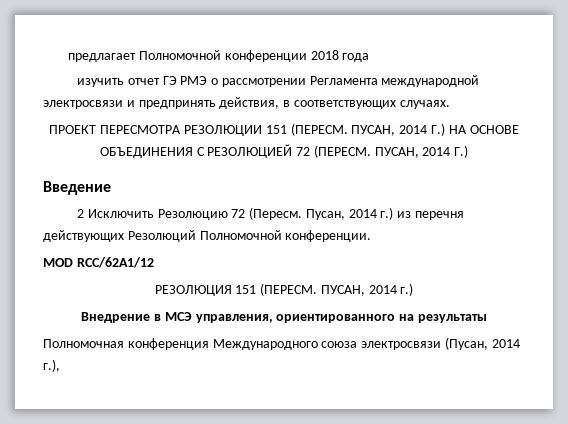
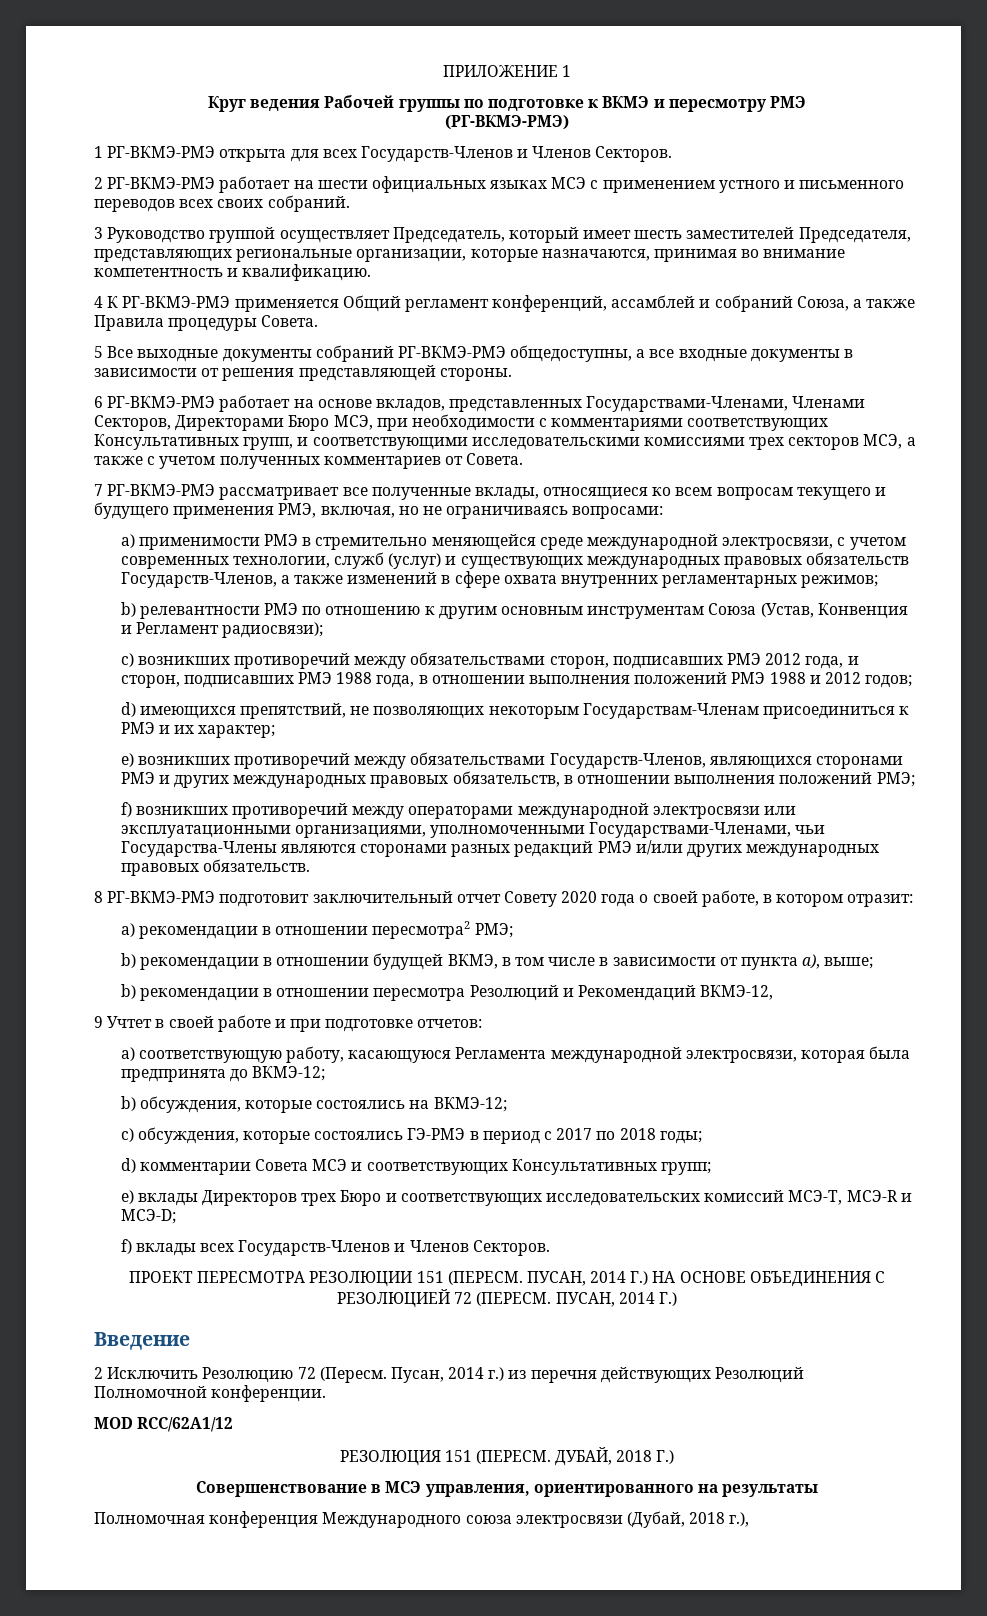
- предлагает Полномочной конференции 2018 года
- изучить отчет ГЭ РМЭ о рассмотрении Регламента международной электросвязи и предпринять действия, в соответствующих случаях.
+ ПРИЛОЖЕНИЕ 1
+ Круг ведения Рабочей группы по подготовке к ВКМЭ и пересмотру РМЭ
+ (РГ-ВКМЭ-РМЭ)
+ 1 РГ-ВКМЭ-РМЭ открыта для всех Государств-Членов и Членов Секторов.
+ 2 РГ-ВКМЭ-РМЭ работает на шести официальных языках МСЭ с применением устного и письменного переводов всех своих собраний.
+ 3 Руководство группой осуществляет Председатель, который имеет шесть заместителей Председателя, представляющих региональные организации, которые назначаются, принимая во внимание компетентность и квалификацию.
+ 4 К РГ-ВКМЭ-РМЭ применяется Общий регламент конференций, ассамблей и собраний Союза, а также Правила процедуры Совета.
+ 5 Все выходные документы собраний РГ-ВКМЭ-РМЭ общедоступны, а все входные документы в зависимости от решения представляющей стороны.
+ 6 РГ-ВКМЭ-РМЭ работает на основе вкладов, представленных Государствами-Членами, Членами Секторов, Директорами Бюро МСЭ, при необходимости с комментариями соответствующих Консультативных групп, и соответствующими исследовательскими комиссиями трех секторов МСЭ, а также с учетом полученных комментариев от Совета.
+ 7 РГ-ВКМЭ-РМЭ рассматривает все полученные вклады, относящиеся ко всем вопросам текущего и будущего применения РМЭ, включая, но не ограничиваясь вопросами:
+ a) применимости РМЭ в стремительно меняющейся среде международной электросвязи, с учетом современных технологии, служб (услуг) и существующих международных правовых обязательств Государств-Членов, а также изменений в сфере охвата внутренних регламентарных режимов;
+ b) релевантности РМЭ по отношению к другим основным инструментам Союза (Устав, Конвенция и Регламент радиосвязи);
+ c) возникших противоречий между обязательствами сторон, подписавших РМЭ 2012 года, и сторон, подписавших РМЭ 1988 года, в отношении выполнения положений РМЭ 1988 и 2012 годов;
+ d) имеющихся препятствий, не позволяющих некоторым Государствам-Членам присоединиться к РМЭ и их характер;
+ e) возникших противоречий между обязательствами Государств-Членов, являющихся сторонами РМЭ и других международных правовых обязательств, в отношении выполнения положений РМЭ;
+ f) возникших противоречий между операторами международной электросвязи или эксплуатационными организациями, уполномоченными Государствами-Членами, чьи Государства-Члены являются сторонами разных редакций РМЭ и/или других международных правовых обязательств.
+ 8 РГ-ВКМЭ-РМЭ подготовит заключительный отчет Совету 2020 года о своей работе, в котором отразит:
+ a) рекомендации в отношении пересмотра2 РМЭ;
+ b) рекомендации в отношении будущей ВКМЭ, в том числе в зависимости от пункта a), выше;
+ b) рекомендации в отношении пересмотра Резолюций и Рекомендаций ВКМЭ-12,
+ 9 Учтет в своей работе и при подготовке отчетов:
+ a) соответствующую работу, касающуюся Регламента международной электросвязи, которая была предпринята до ВКМЭ-12;
+ b) обсуждения, которые состоялись на ВКМЭ-12;
+ c) обсуждения, которые состоялись ГЭ-РМЭ в период с 2017 по 2018 годы;
+ d) комментарии Совета МСЭ и соответствующих Консультативных групп;
+ e) вклады Директоров трех Бюро и соответствующих исследовательских комиссий МСЭ-Т, МСЭ-R и МСЭ-D;
+ f) вклады всех Государств-Членов и Членов Секторов.
- ПУСАН, 2014 г.)
- Внедрение в МСЭ управления, ориентированного на результаты
+ ДУБАЙ, 2018 Г.)
+ Совершенствование в МСЭ управления, ориентированного на результаты
- Полномочная конференция Международного союза электросвязи (Пусан, 2014 г.),
+ Полномочная конференция Международного союза электросвязи (Дубай, 2018 г.),

